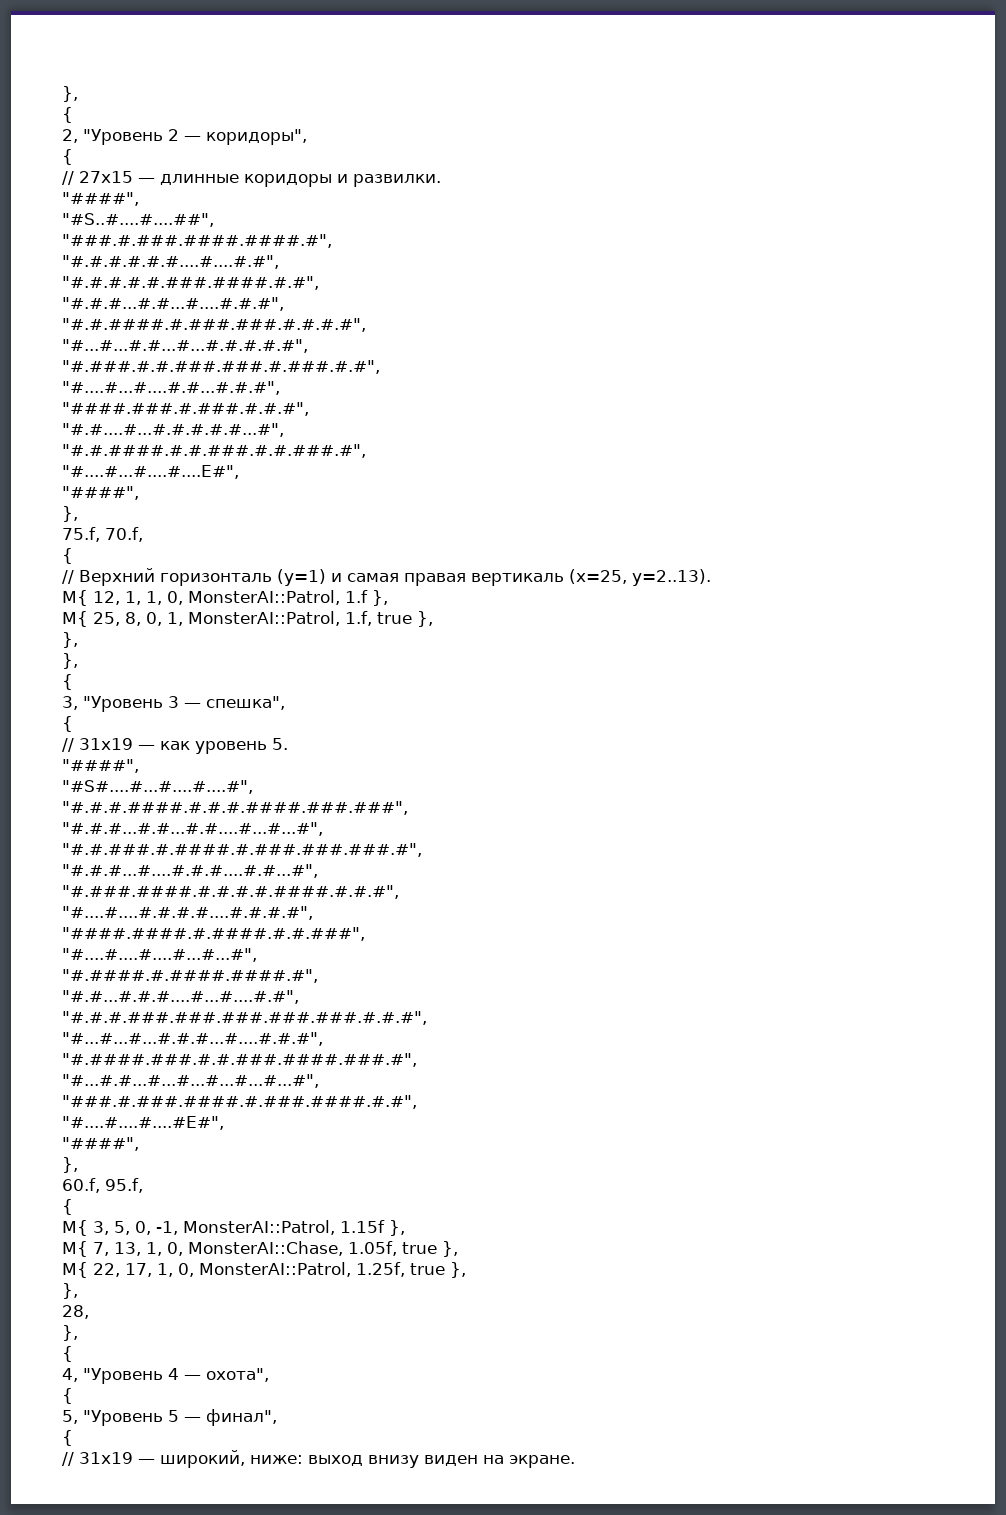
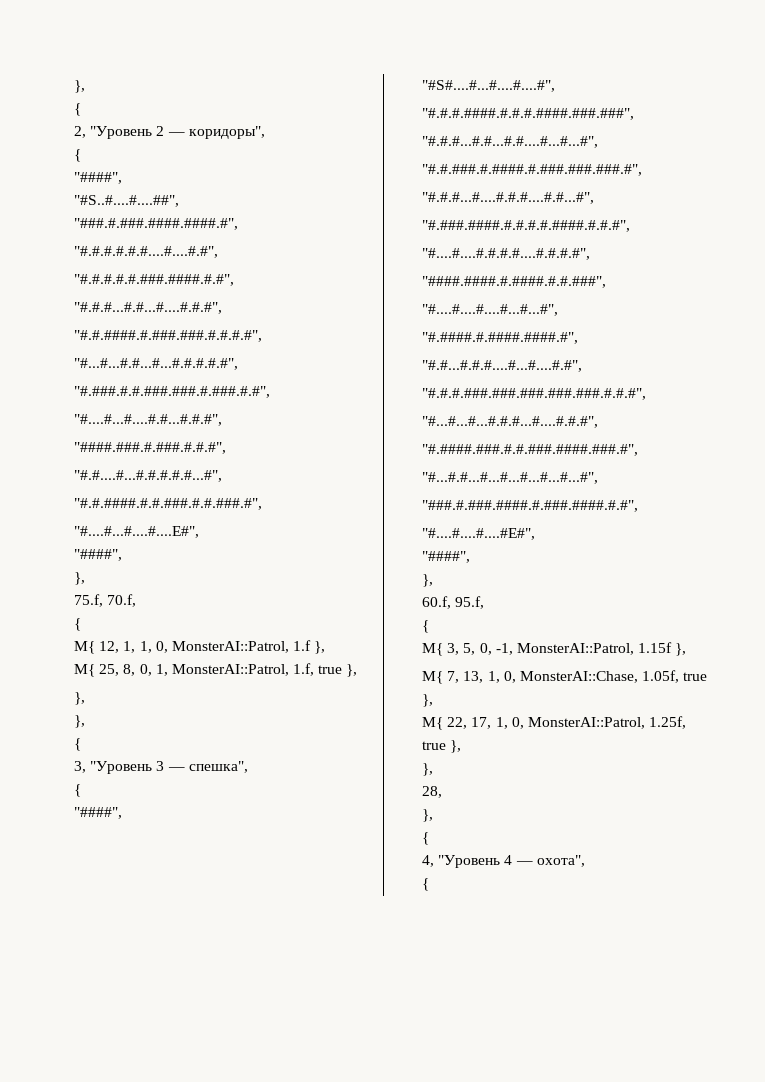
- // 27x15 — длинные коридоры и развилки.
- // Верхний горизонталь (y=1) и самая правая вертикаль (x=25, y=2..13).
- // 31x19 — как уровень 5.
- 5, "Уровень 5 — финал",
- {
- // 31x19 — широкий, ниже: выход внизу виден на экране.

